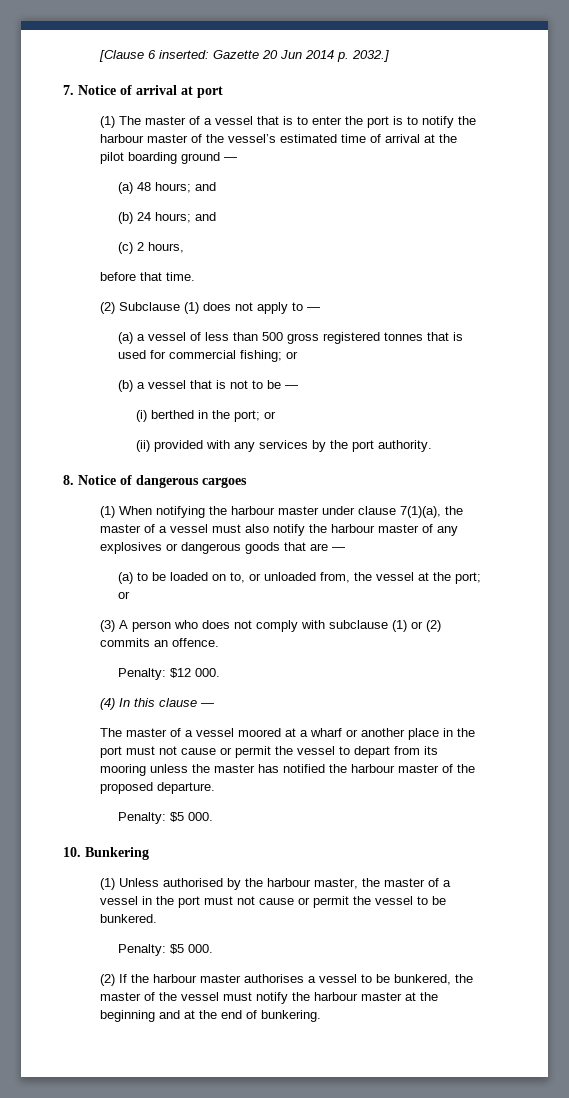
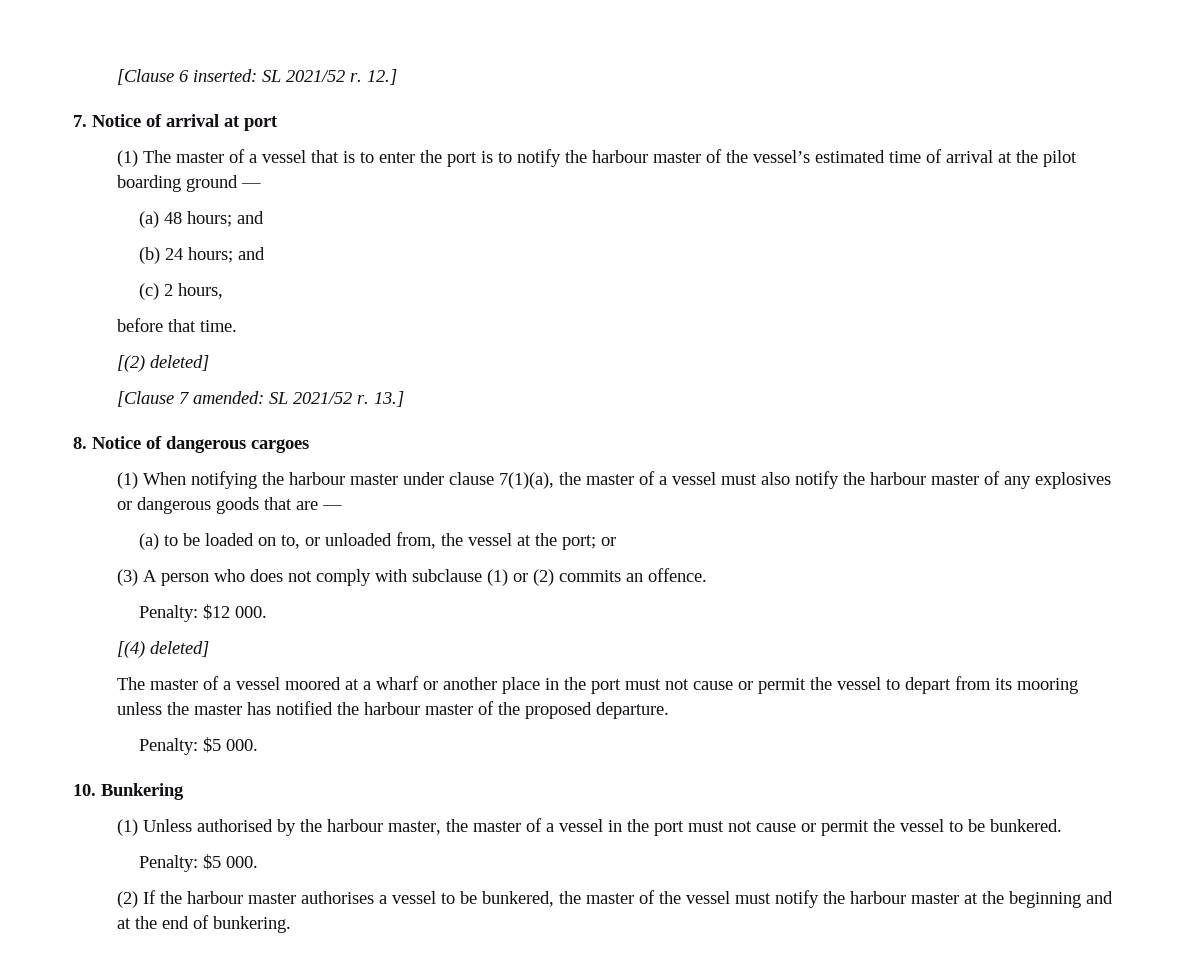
- [Clause 6 inserted: Gazette 20 Jun 2014 p. 2032.]
+ [Clause 6 inserted: SL 2021/52 r. 12.]
- (2) Subclause (1) does not apply to —
- (a) a vessel of less than 500 gross registered tonnes that is used for commercial fishing; or
- (b) a vessel that is not to be —
- (i) berthed in the port; or
- (ii) provided with any services by the port authority.
+ [(2) deleted]
+ [Clause 7 amended: SL 2021/52 r. 13.]
- (4) In this clause —
+ [(4) deleted]

